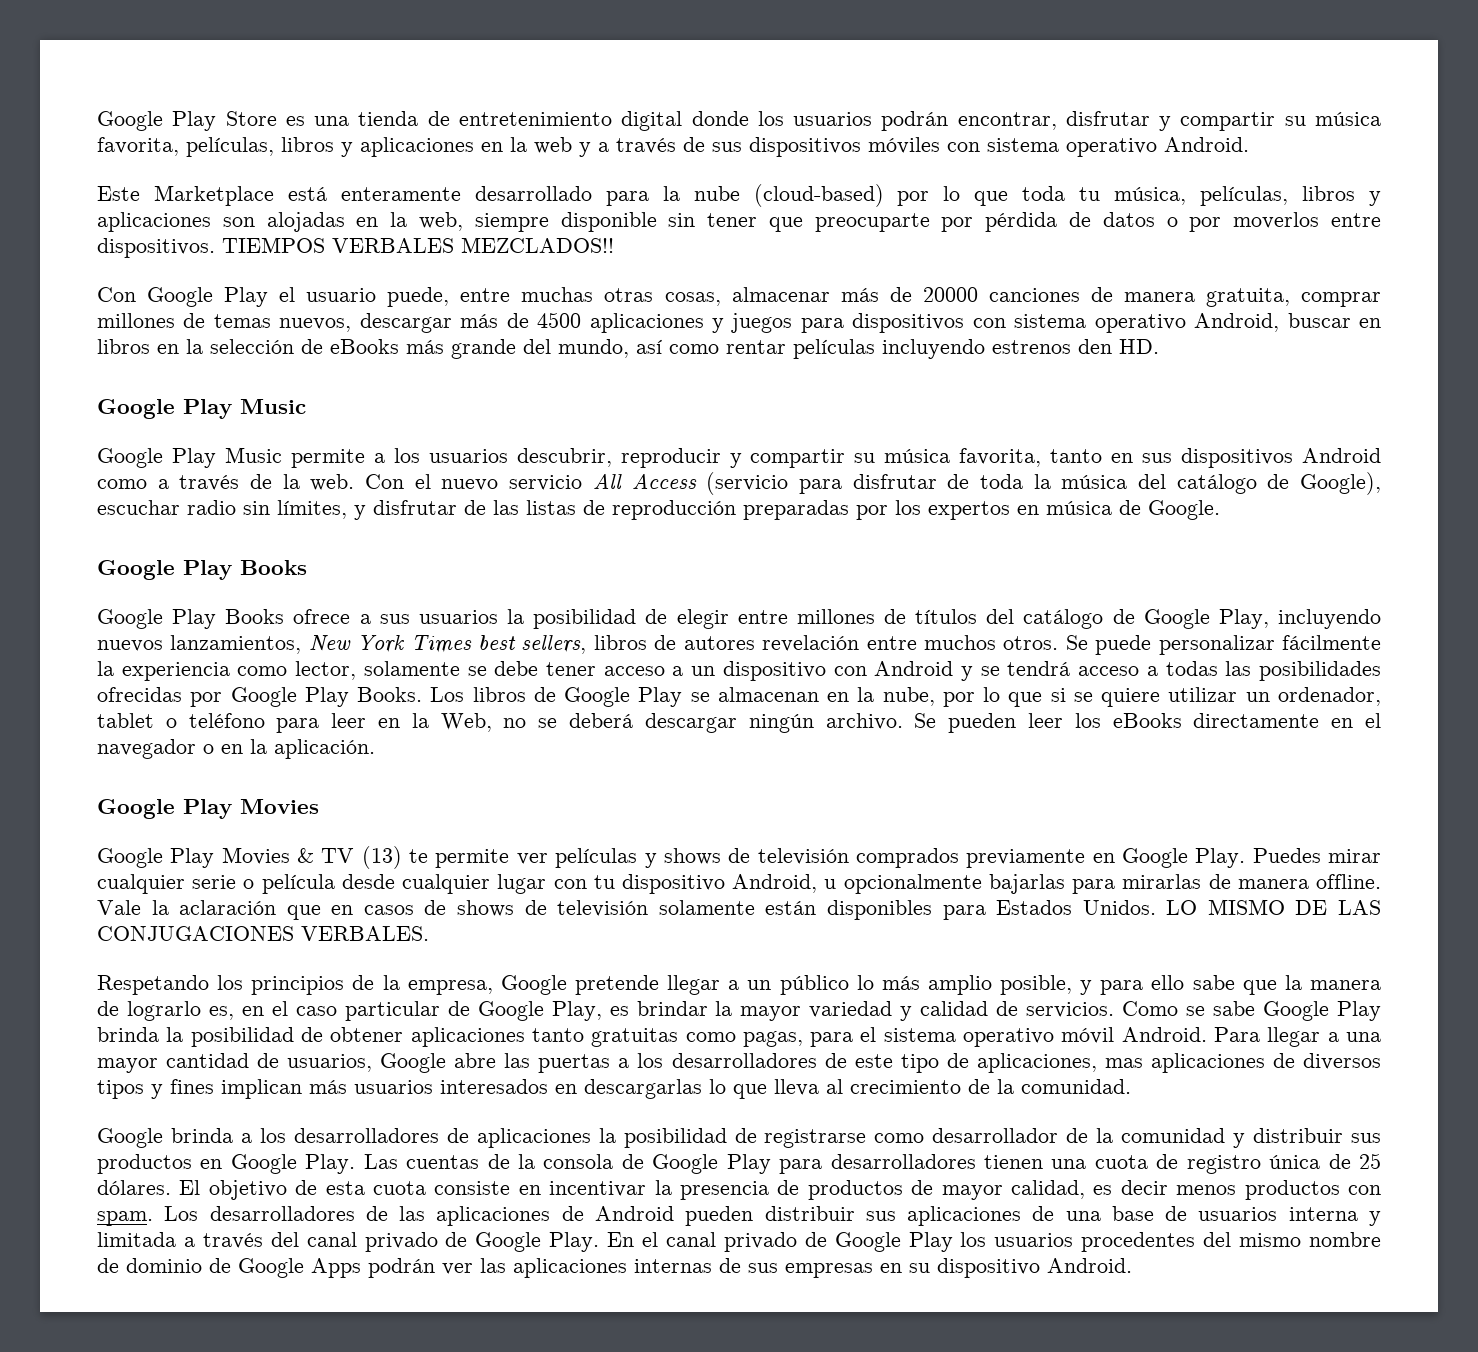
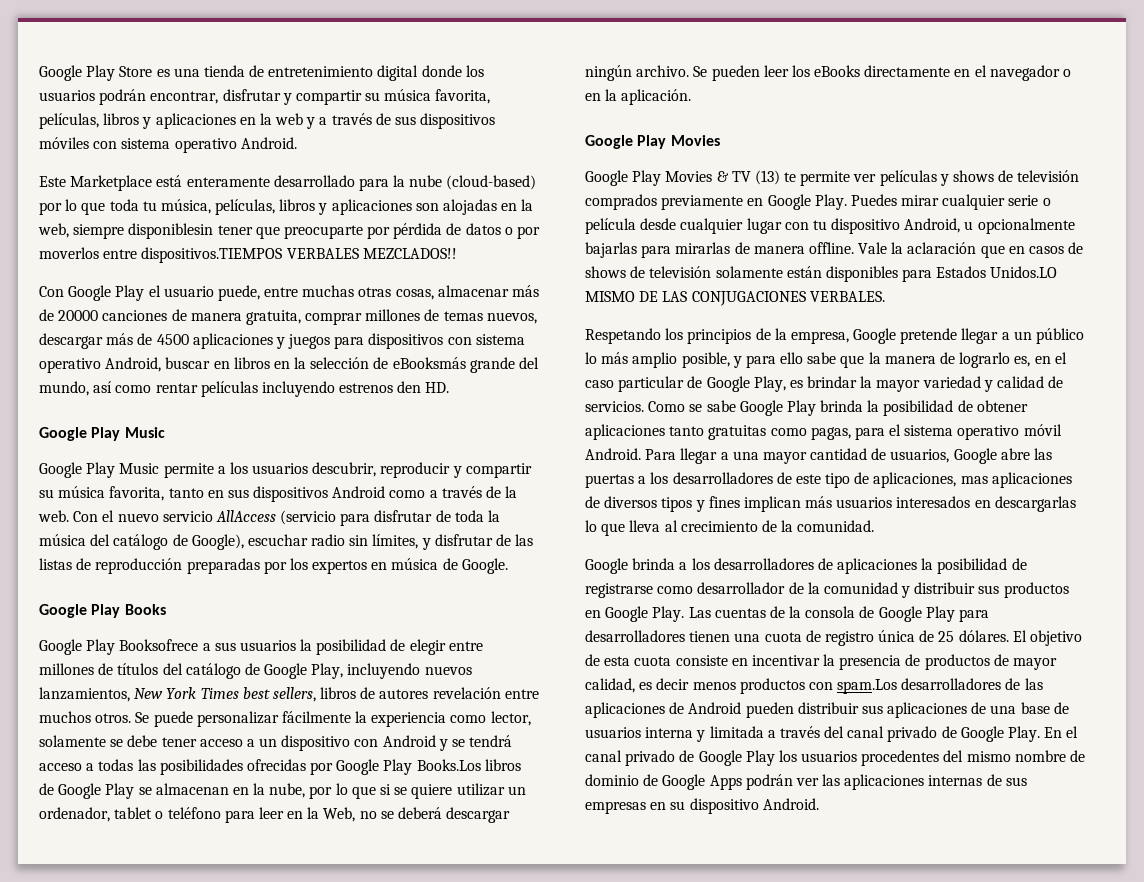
- Este Marketplace está enteramente desarrollado para la nube (cloud-based) por lo que toda tu música, películas, libros y aplicaciones son alojadas en la web, siempre disponible sin tener que preocuparte por pérdida de datos o por moverlos entre dispositivos. TIEMPOS VERBALES MEZCLADOS!!
+ Este Marketplace está enteramente desarrollado para la nube (cloud-based) por lo que toda tu música, películas, libros y aplicaciones son alojadas en la web, siempre disponiblesin tener que preocuparte por pérdida de datos o por moverlos entre dispositivos.TIEMPOS VERBALES MEZCLADOS!!
- Con Google Play el usuario puede, entre muchas otras cosas, almacenar más de 20000 canciones de manera gratuita, comprar millones de temas nuevos, descargar más de 4500 aplicaciones y juegos para dispositivos con sistema operativo Android, buscar en libros en la selección de eBooks más grande del mundo, así como rentar películas incluyendo estrenos den HD.
+ Con Google Play el usuario puede, entre muchas otras cosas, almacenar más de 20000 canciones de manera gratuita, comprar millones de temas nuevos, descargar más de 4500 aplicaciones y juegos para dispositivos con sistema operativo Android, buscar en libros en la selección de eBooksmás grande del mundo, así como rentar películas incluyendo estrenos den HD.
- Con el nuevo servicio All Access (servicio para disfrutar de toda la música del catálogo de Google), escuchar radio sin límites, y disfrutar de las listas de reproducción preparadas por los expertos en música de Google.
+ Con el nuevo servicio AllAccess (servicio para disfrutar de toda la música del catálogo de Google), escuchar radio sin límites, y disfrutar de las listas de reproducción preparadas por los expertos en música de Google.
- Google Play Books ofrece a sus usuarios la posibilidad de elegir entre millones de títulos del catálogo de Google Play, incluyendo nuevos lanzamientos, New York Times best sellers, libros de autores revelación entre muchos otros.
+ Google Play Booksofrece a sus usuarios la posibilidad de elegir entre millones de títulos del catálogo de Google Play, incluyendo nuevos lanzamientos, New York Times best sellers, libros de autores revelación entre muchos otros.
- Se puede personalizar fácilmente la experiencia como lector, solamente se debe tener acceso a un dispositivo con Android y se tendrá acceso a todas las posibilidades ofrecidas por Google Play Books. Los libros de Google Play se almacenan en la nube, por lo que si se quiere utilizar un ordenador, tablet o teléfono para leer en la Web, no se deberá descargar ningún archivo.
+ Se puede personalizar fácilmente la experiencia como lector, solamente se debe tener acceso a un dispositivo con Android y se tendrá acceso a todas las posibilidades ofrecidas por Google Play Books.Los libros de Google Play se almacenan en la nube, por lo que si se quiere utilizar un ordenador, tablet o teléfono para leer en la Web, no se deberá descargar ningún archivo.
- Vale la aclaración que en casos de shows de televisión solamente están disponibles para Estados Unidos. LO MISMO DE LAS CONJUGACIONES VERBALES.
+ Vale la aclaración que en casos de shows de televisión solamente están disponibles para Estados Unidos.LO MISMO DE LAS CONJUGACIONES VERBALES.
- El objetivo de esta cuota consiste en incentivar la presencia de productos de mayor calidad, es decir menos productos con spam. Los desarrolladores de las aplicaciones de Android pueden distribuir sus aplicaciones de una base de usuarios interna y limitada a través del canal privado de Google Play.
+ El objetivo de esta cuota consiste en incentivar la presencia de productos de mayor calidad, es decir menos productos con spam.Los desarrolladores de las aplicaciones de Android pueden distribuir sus aplicaciones de una base de usuarios interna y limitada a través del canal privado de Google Play.

